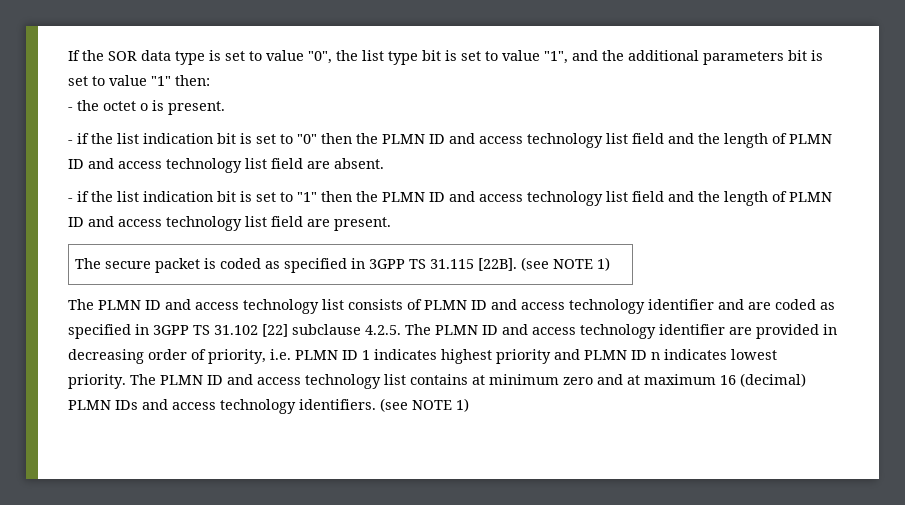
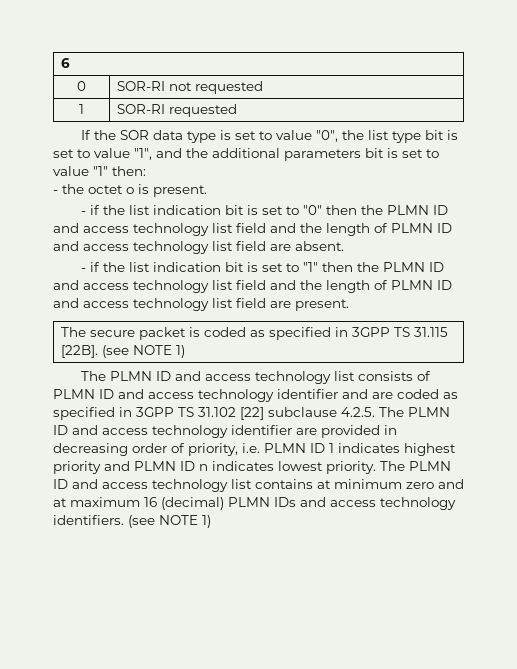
+ 6
+ 0 | SOR-RI not requested
+ 1 | SOR-RI requested

